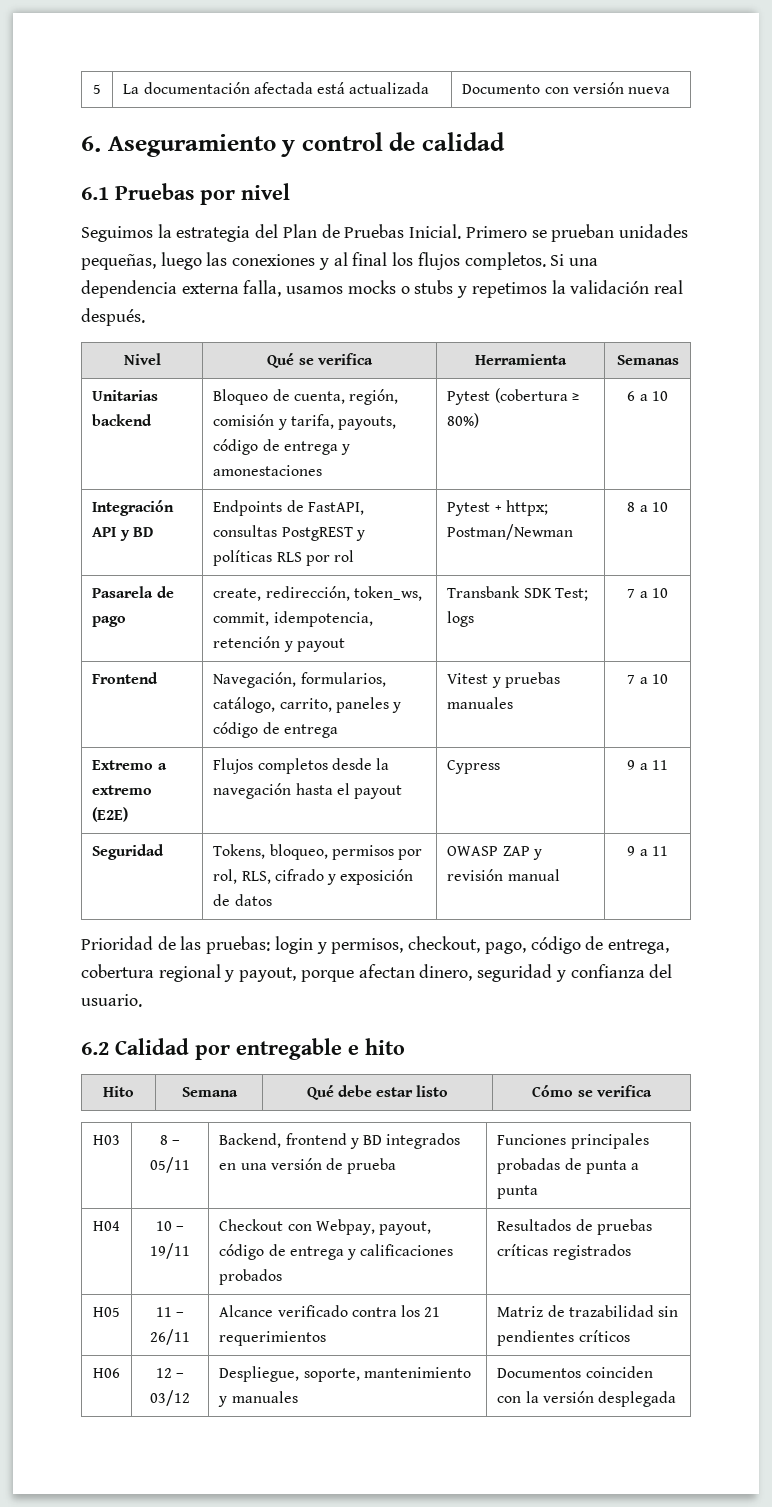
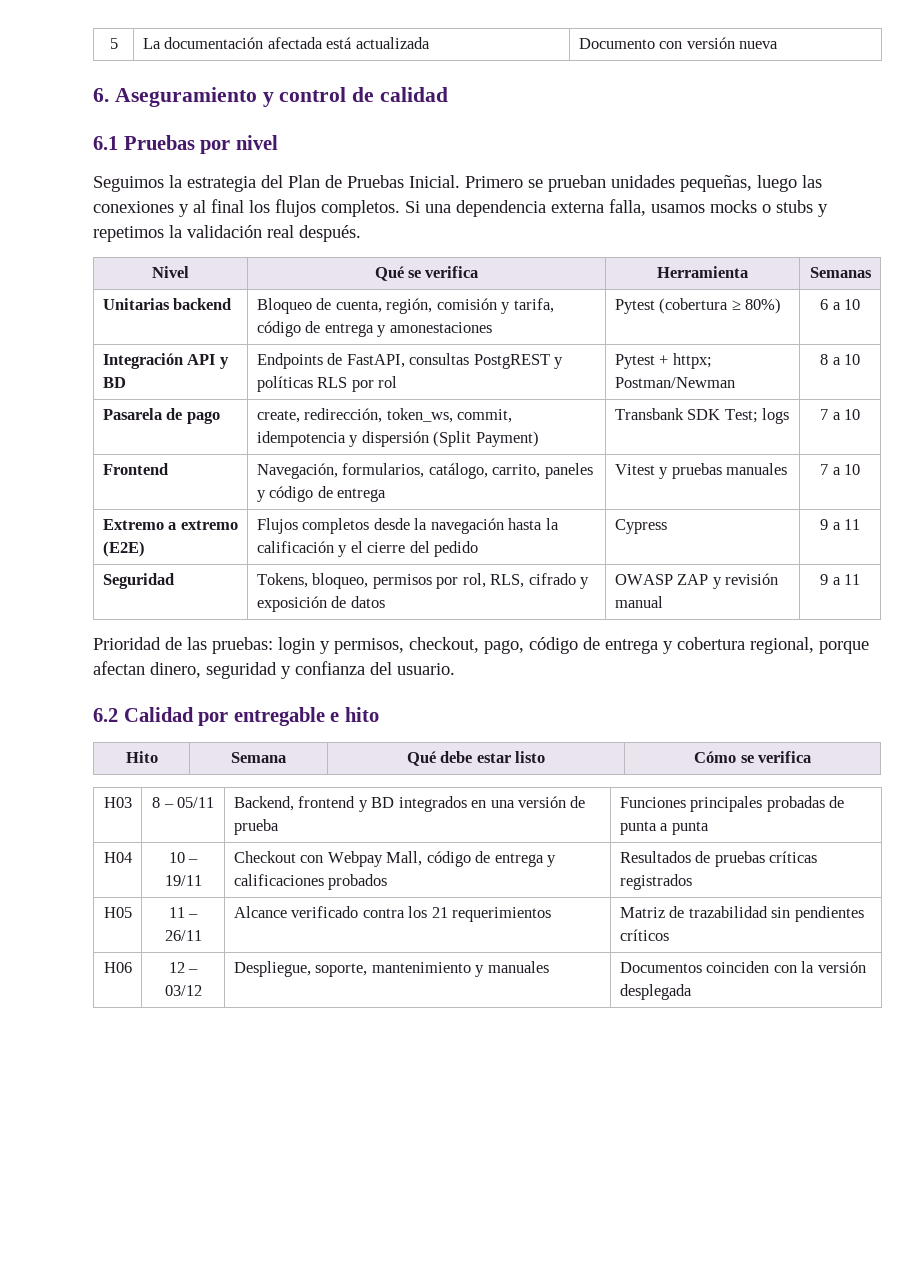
- Unitarias backend | Bloqueo de cuenta, región, comisión y tarifa, payouts, código de entrega y amonestaciones | Pytest (cobertura ≥ 80%) | 6 a 10
+ Unitarias backend | Bloqueo de cuenta, región, comisión y tarifa, código de entrega y amonestaciones | Pytest (cobertura ≥ 80%) | 6 a 10
- Pasarela de pago | create, redirección, token_ws, commit, idempotencia, retención y payout | Transbank SDK Test; logs | 7 a 10
+ Pasarela de pago | create, redirección, token_ws, commit, idempotencia y dispersión (Split Payment) | Transbank SDK Test; logs | 7 a 10
- Extremo a extremo (E2E) | Flujos completos desde la navegación hasta el payout | Cypress | 9 a 11
+ Extremo a extremo (E2E) | Flujos completos desde la navegación hasta la calificación y el cierre del pedido | Cypress | 9 a 11
- Prioridad de las pruebas: login y permisos, checkout, pago, código de entrega, cobertura regional y payout, porque afectan dinero, seguridad y confianza del usuario.
+ Prioridad de las pruebas: login y permisos, checkout, pago, código de entrega y cobertura regional, porque afectan dinero, seguridad y confianza del usuario.
- H04 | 10 – 19/11 | Checkout con Webpay, payout, código de entrega y calificaciones probados | Resultados de pruebas críticas registrados
+ H04 | 10 – 19/11 | Checkout con Webpay Mall, código de entrega y calificaciones probados | Resultados de pruebas críticas registrados

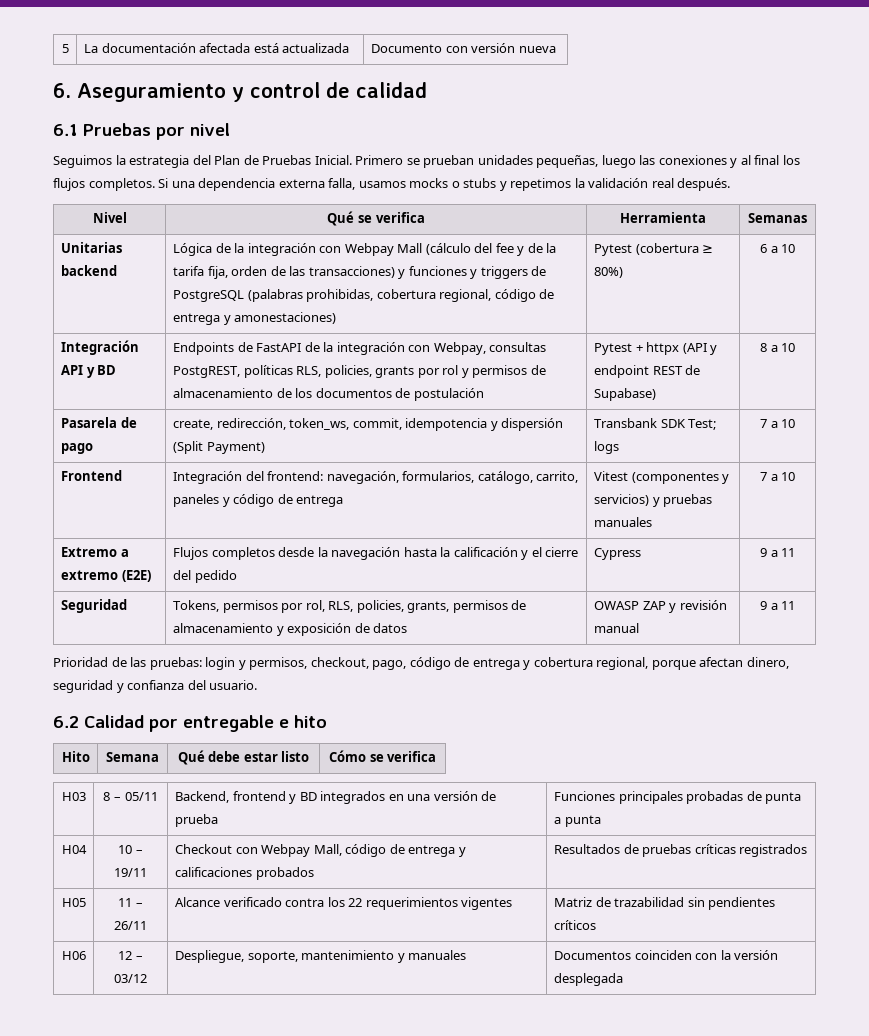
- Bloqueo de cuenta, región, comisión y tarifa, código de entrega y amonestaciones
+ Lógica de la integración con Webpay Mall (cálculo del fee y de la tarifa fija, orden de las transacciones) y funciones y triggers de PostgreSQL (palabras prohibidas, cobertura regional, código de entrega y amonestaciones)
- Endpoints de FastAPI, consultas PostgREST y políticas RLS por rol | Pytest + httpx; Postman/Newman
+ Endpoints de FastAPI de la integración con Webpay, consultas PostgREST, políticas RLS, policies, grants por rol y permisos de almacenamiento de los documentos de postulación | Pytest + httpx (API y endpoint REST de Supabase)
- Frontend | Navegación, formularios, catálogo, carrito, paneles y código de entrega | Vitest y pruebas manuales | 7 a 10
+ Frontend | Integración del frontend: navegación, formularios, catálogo, carrito, paneles y código de entrega | Vitest (componentes y servicios) y pruebas manuales | 7 a 10
- Seguridad | Tokens, bloqueo, permisos por rol, RLS, cifrado y exposición de datos | OWASP ZAP y revisión manual | 9 a 11
+ Seguridad | Tokens, permisos por rol, RLS, policies, grants, permisos de almacenamiento y exposición de datos | OWASP ZAP y revisión manual | 9 a 11
- H05 | 11 – 26/11 | Alcance verificado contra los 21 requerimientos | Matriz de trazabilidad sin pendientes críticos
+ H05 | 11 – 26/11 | Alcance verificado contra los 22 requerimientos vigentes | Matriz de trazabilidad sin pendientes críticos

